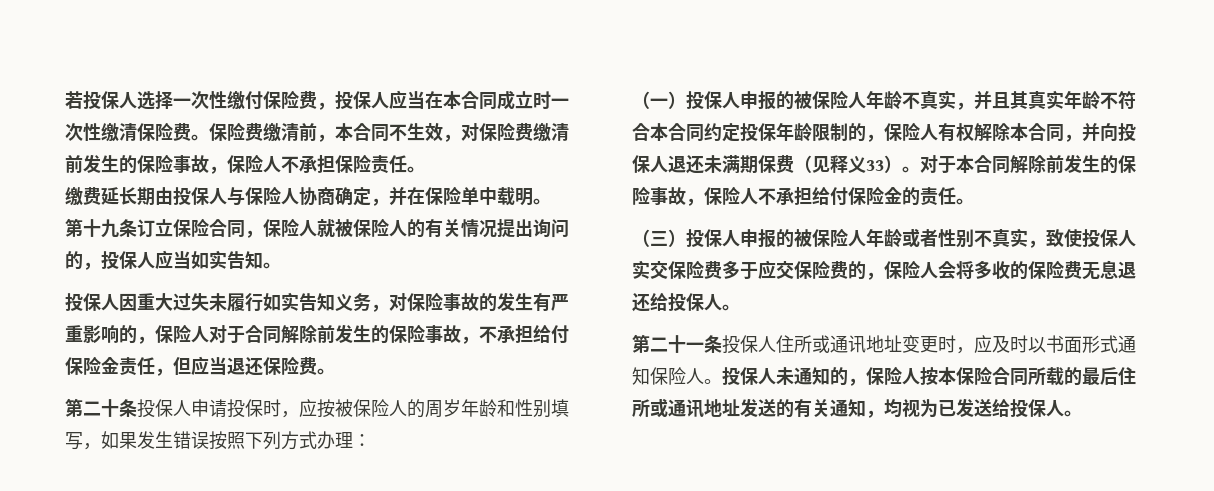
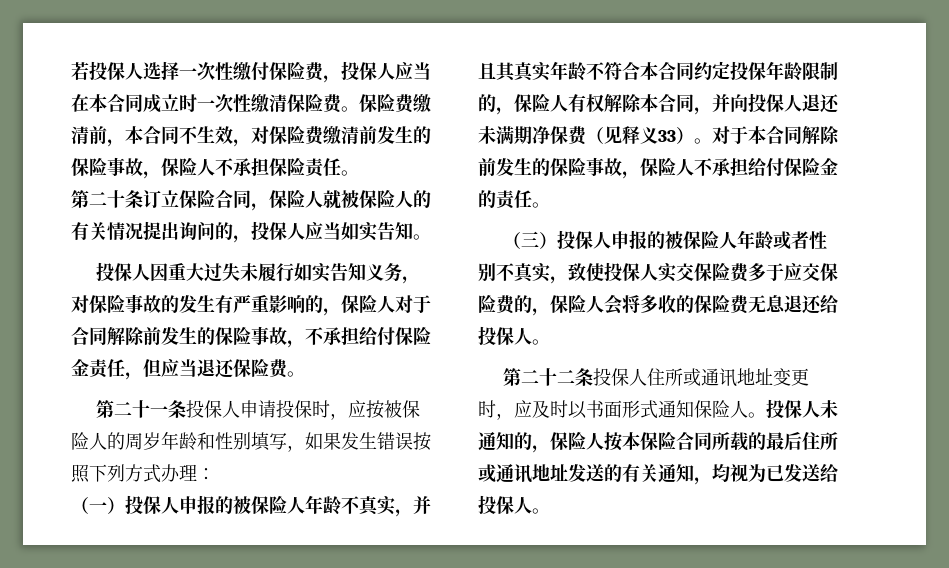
- 缴费延长期由投保人与保险人协商确定，并在保险单中载明。
- 第十九条订立保险合同，保险人就被保险人的有关情况提出询问的，投保人应当如实告知。
+ 第二十条订立保险合同，保险人就被保险人的有关情况提出询问的，投保人应当如实告知。
- 第二十条投保人申请投保时，应按被保险人的周岁年龄和性别填写，如果发生错误按照下列方式办理：
+ 第二十一条投保人申请投保时，应按被保险人的周岁年龄和性别填写，如果发生错误按照下列方式办理：
- （一）投保人申报的被保险人年龄不真实，并且其真实年龄不符合本合同约定投保年龄限制的，保险人有权解除本合同，并向投保人退还未满期保费（见释义33）。
+ （一）投保人申报的被保险人年龄不真实，并且其真实年龄不符合本合同约定投保年龄限制的，保险人有权解除本合同，并向投保人退还未满期净保费（见释义33）。
- 第二十一条投保人住所或通讯地址变更时，应及时以书面形式通知保险人。
+ 第二十二条投保人住所或通讯地址变更时，应及时以书面形式通知保险人。

